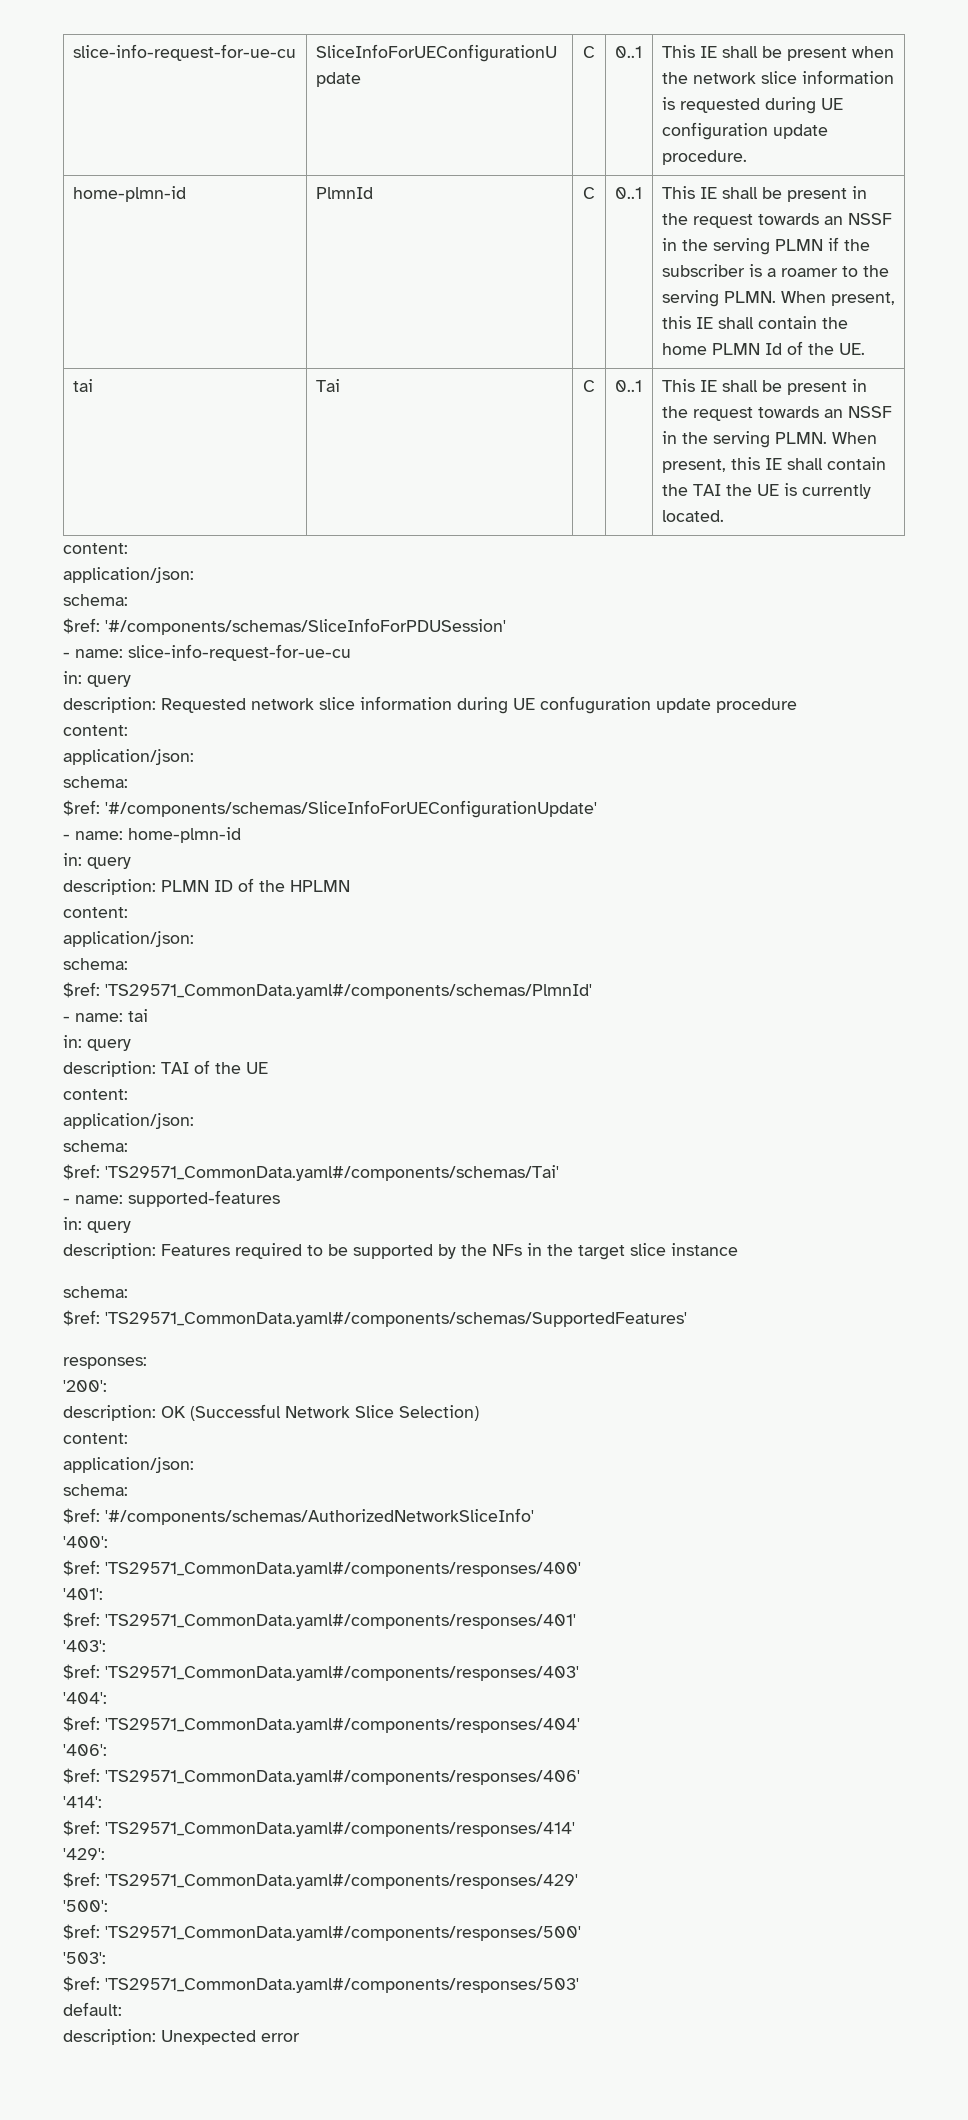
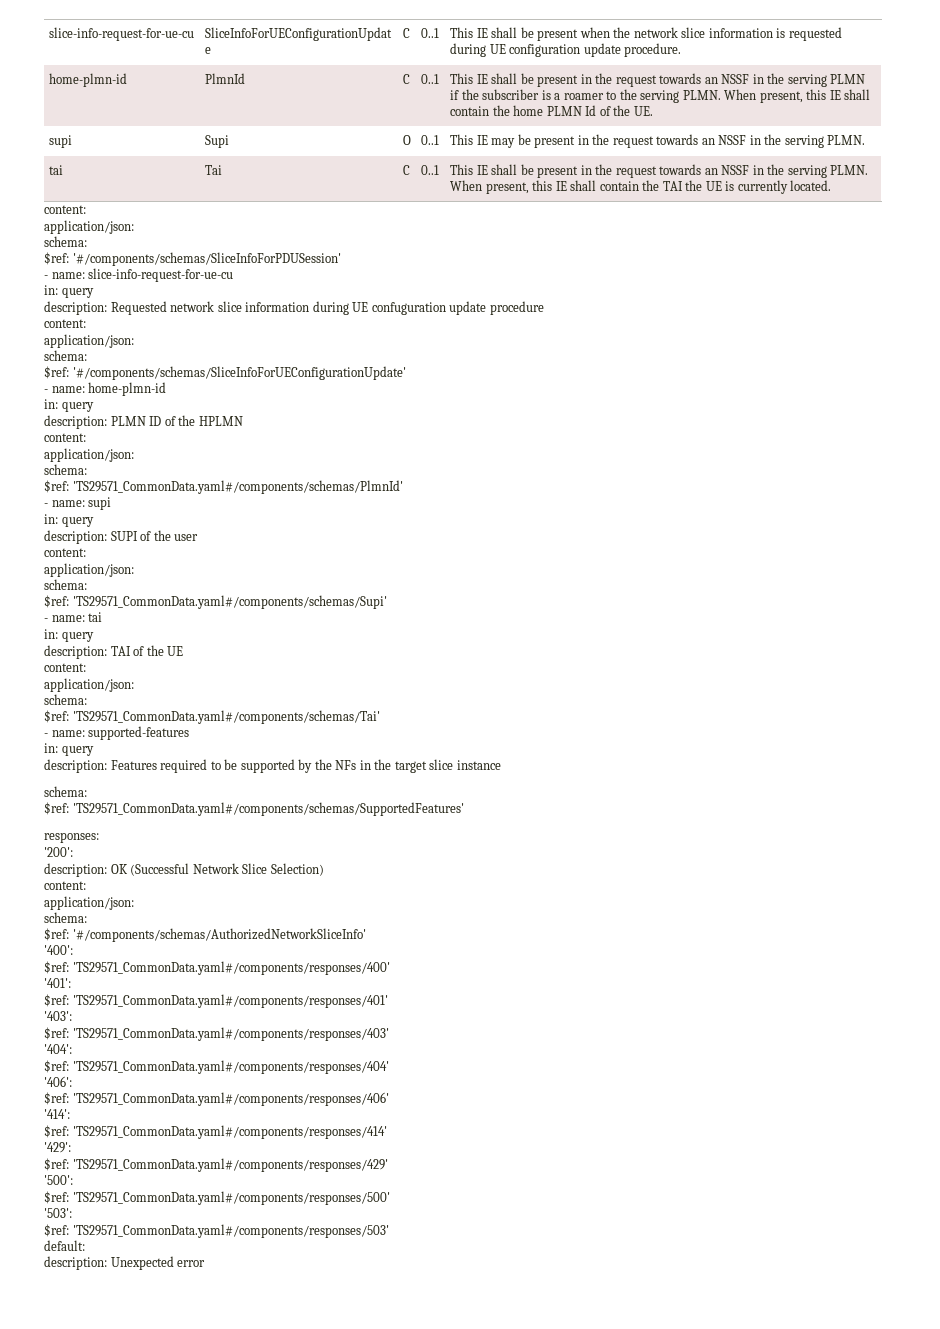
+ supi | Supi | O | 0..1 | This IE may be present in the request towards an NSSF in the serving PLMN.
+ - name: supi
+ in: query
+ description: SUPI of the user
+ content:
+ application/json:
+ schema:
+ $ref: 'TS29571_CommonData.yaml#/components/schemas/Supi'

